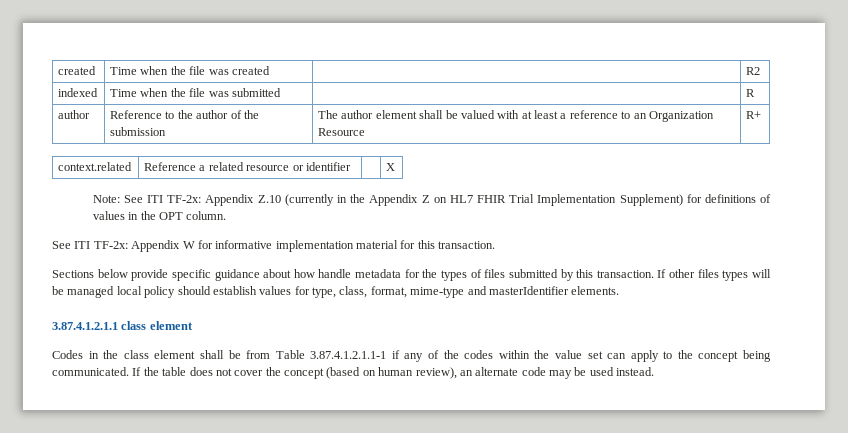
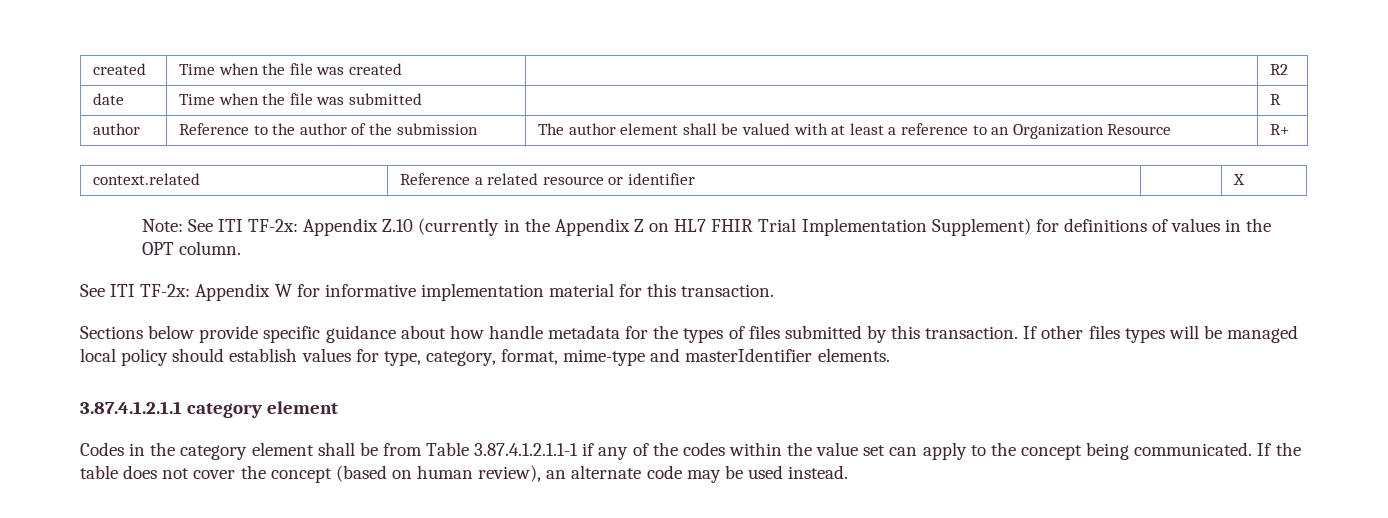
- indexed | Time when the file was submitted | | R
+ date | Time when the file was submitted | | R
- If other files types will be managed local policy should establish values for type, class, format, mime-type and masterIdentifier elements.
+ If other files types will be managed local policy should establish values for type, category, format, mime-type and masterIdentifier elements.
- 3.87.4.1.2.1.1 class element
+ 3.87.4.1.2.1.1 category element
- Codes in the class element shall be from Table 3.87.4.1.2.1.1-1 if any of the codes within the value set can apply to the concept being communicated.
+ Codes in the category element shall be from Table 3.87.4.1.2.1.1-1 if any of the codes within the value set can apply to the concept being communicated.

